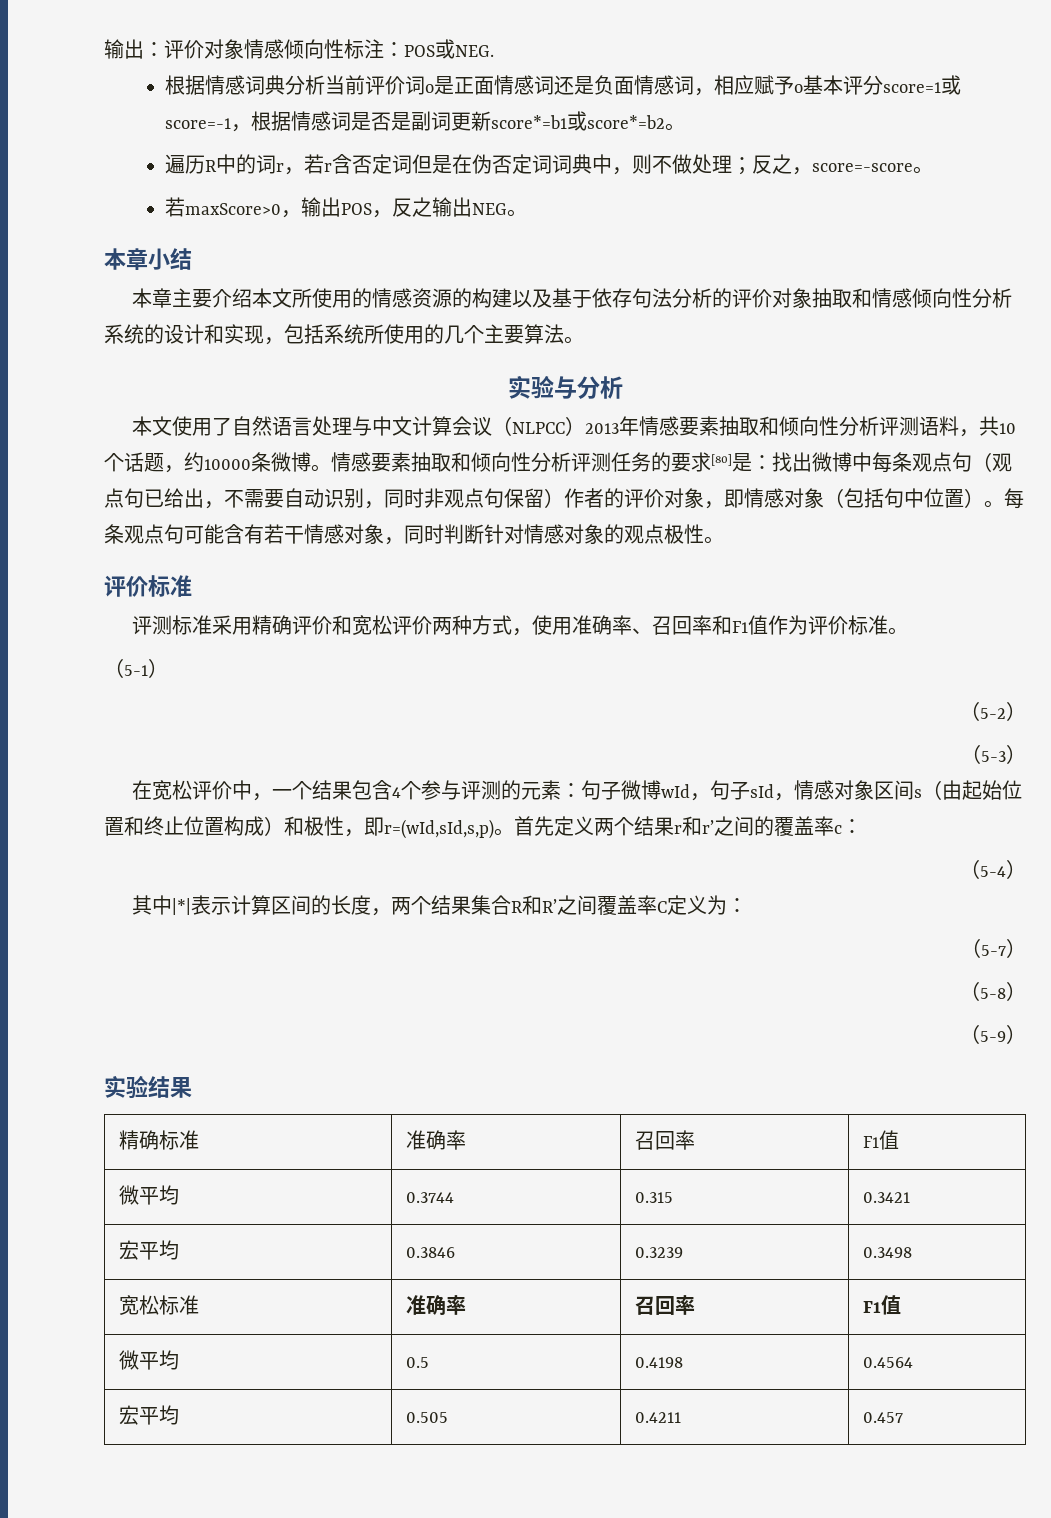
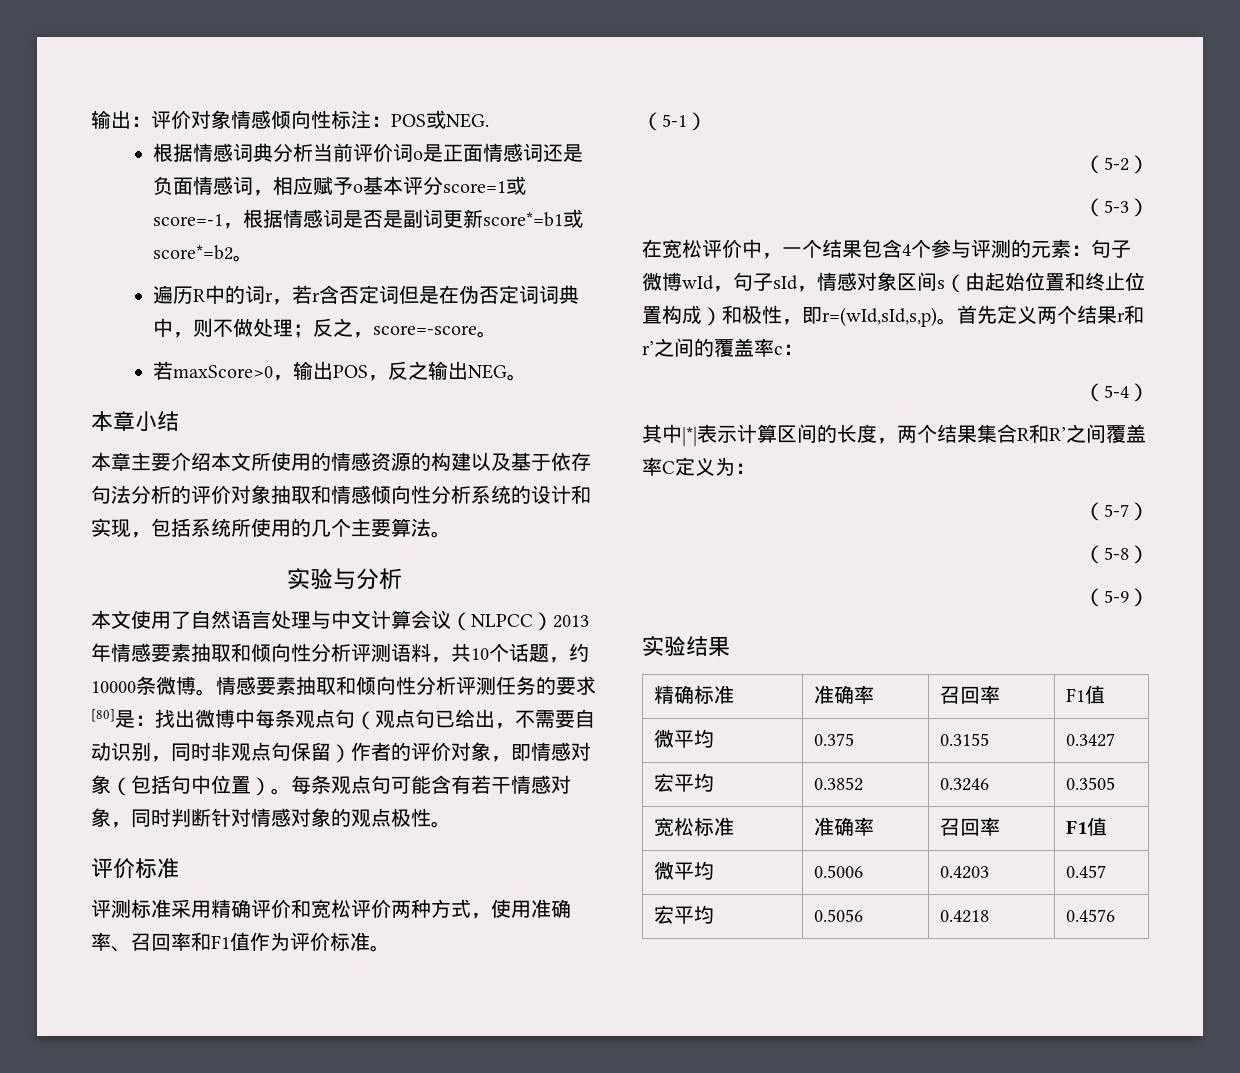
- 微平均 | 0.3744 | 0.315 | 0.3421
- 宏平均 | 0.3846 | 0.3239 | 0.3498
+ 微平均 | 0.375 | 0.3155 | 0.3427
+ 宏平均 | 0.3852 | 0.3246 | 0.3505
- 微平均 | 0.5 | 0.4198 | 0.4564
- 宏平均 | 0.505 | 0.4211 | 0.457
+ 微平均 | 0.5006 | 0.4203 | 0.457
+ 宏平均 | 0.5056 | 0.4218 | 0.4576

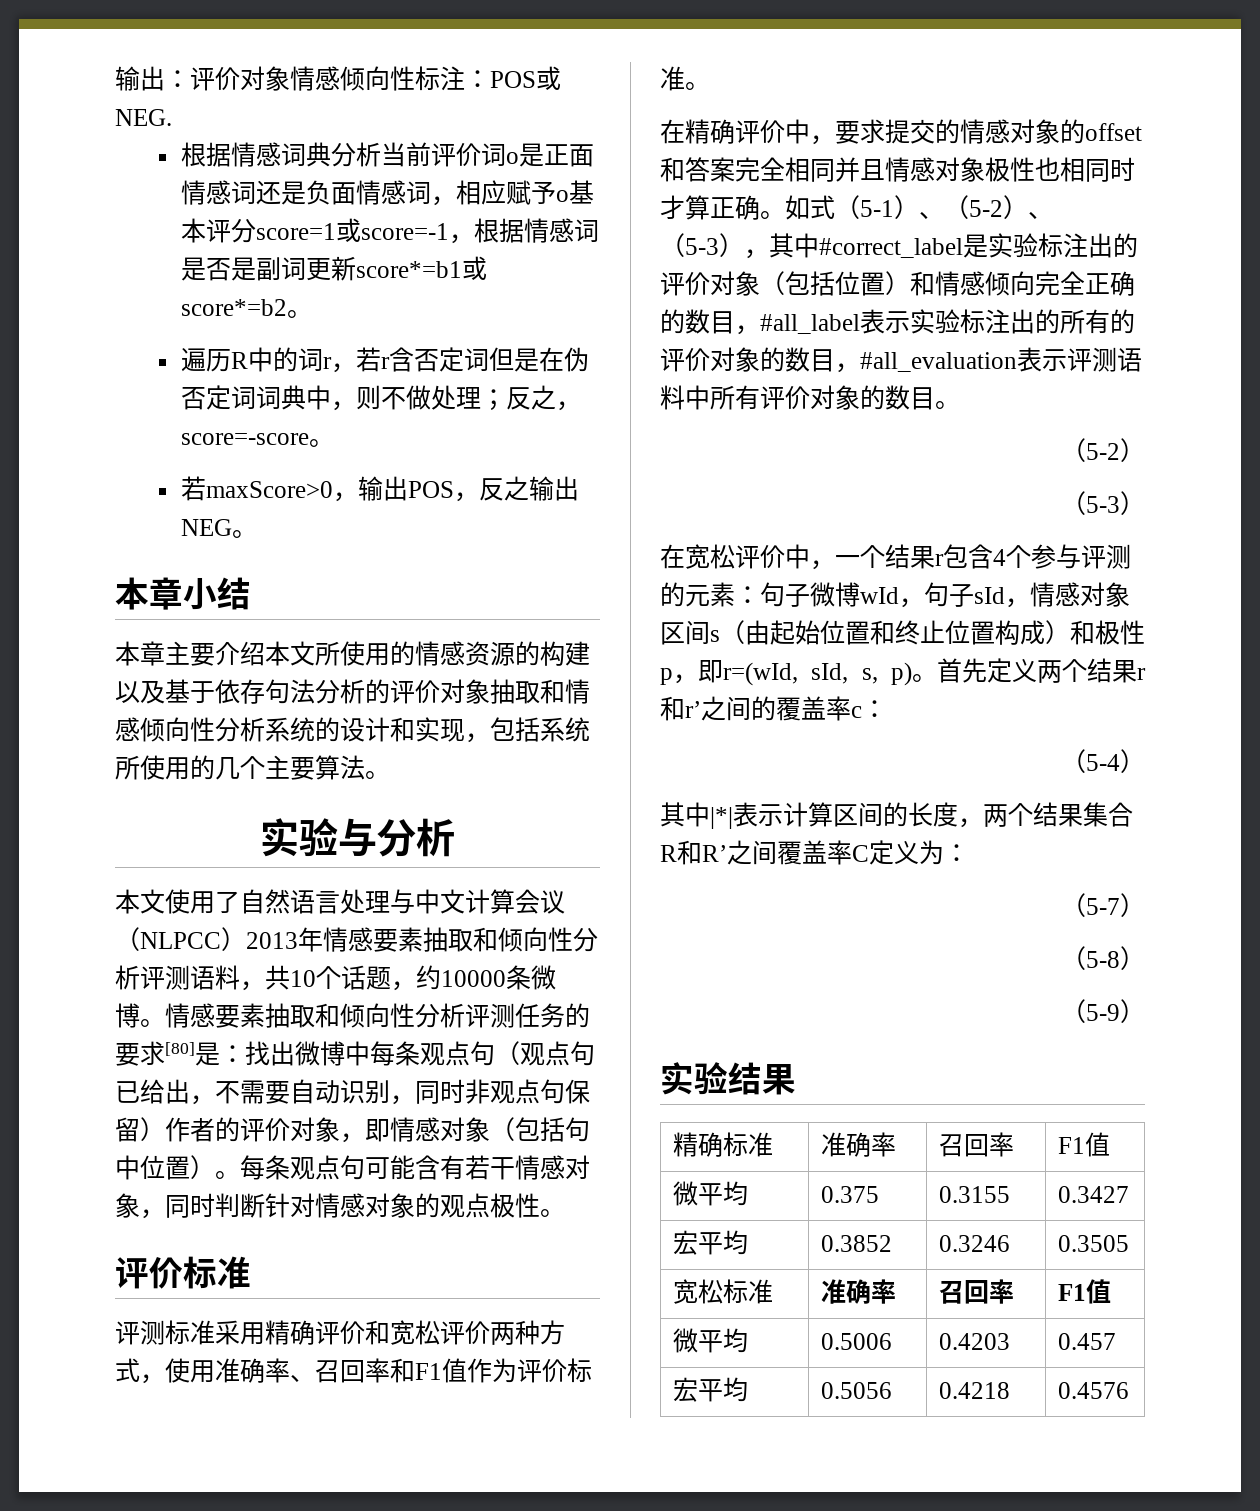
- （5-1）
+ 在精确评价中，要求提交的情感对象的offset和答案完全相同并且情感对象极性也相同时才算正确。如式（5-1）、（5-2）、（5-3），其中#correct_label是实验标注出的评价对象（包括位置）和情感倾向完全正确的数目，#all_label表示实验标注出的所有的评价对象的数目，#all_evaluation表示评测语料中所有评价对象的数目。
- 在宽松评价中，一个结果包含4个参与评测的元素：句子微博wId，句子sId，情感对象区间s（由起始位置和终止位置构成）和极性，即r=(wId,sId,s,p)。
+ 在宽松评价中，一个结果r包含4个参与评测的元素：句子微博wId，句子sId，情感对象区间s（由起始位置和终止位置构成）和极性p，即r=(wId, sId, s, p)。

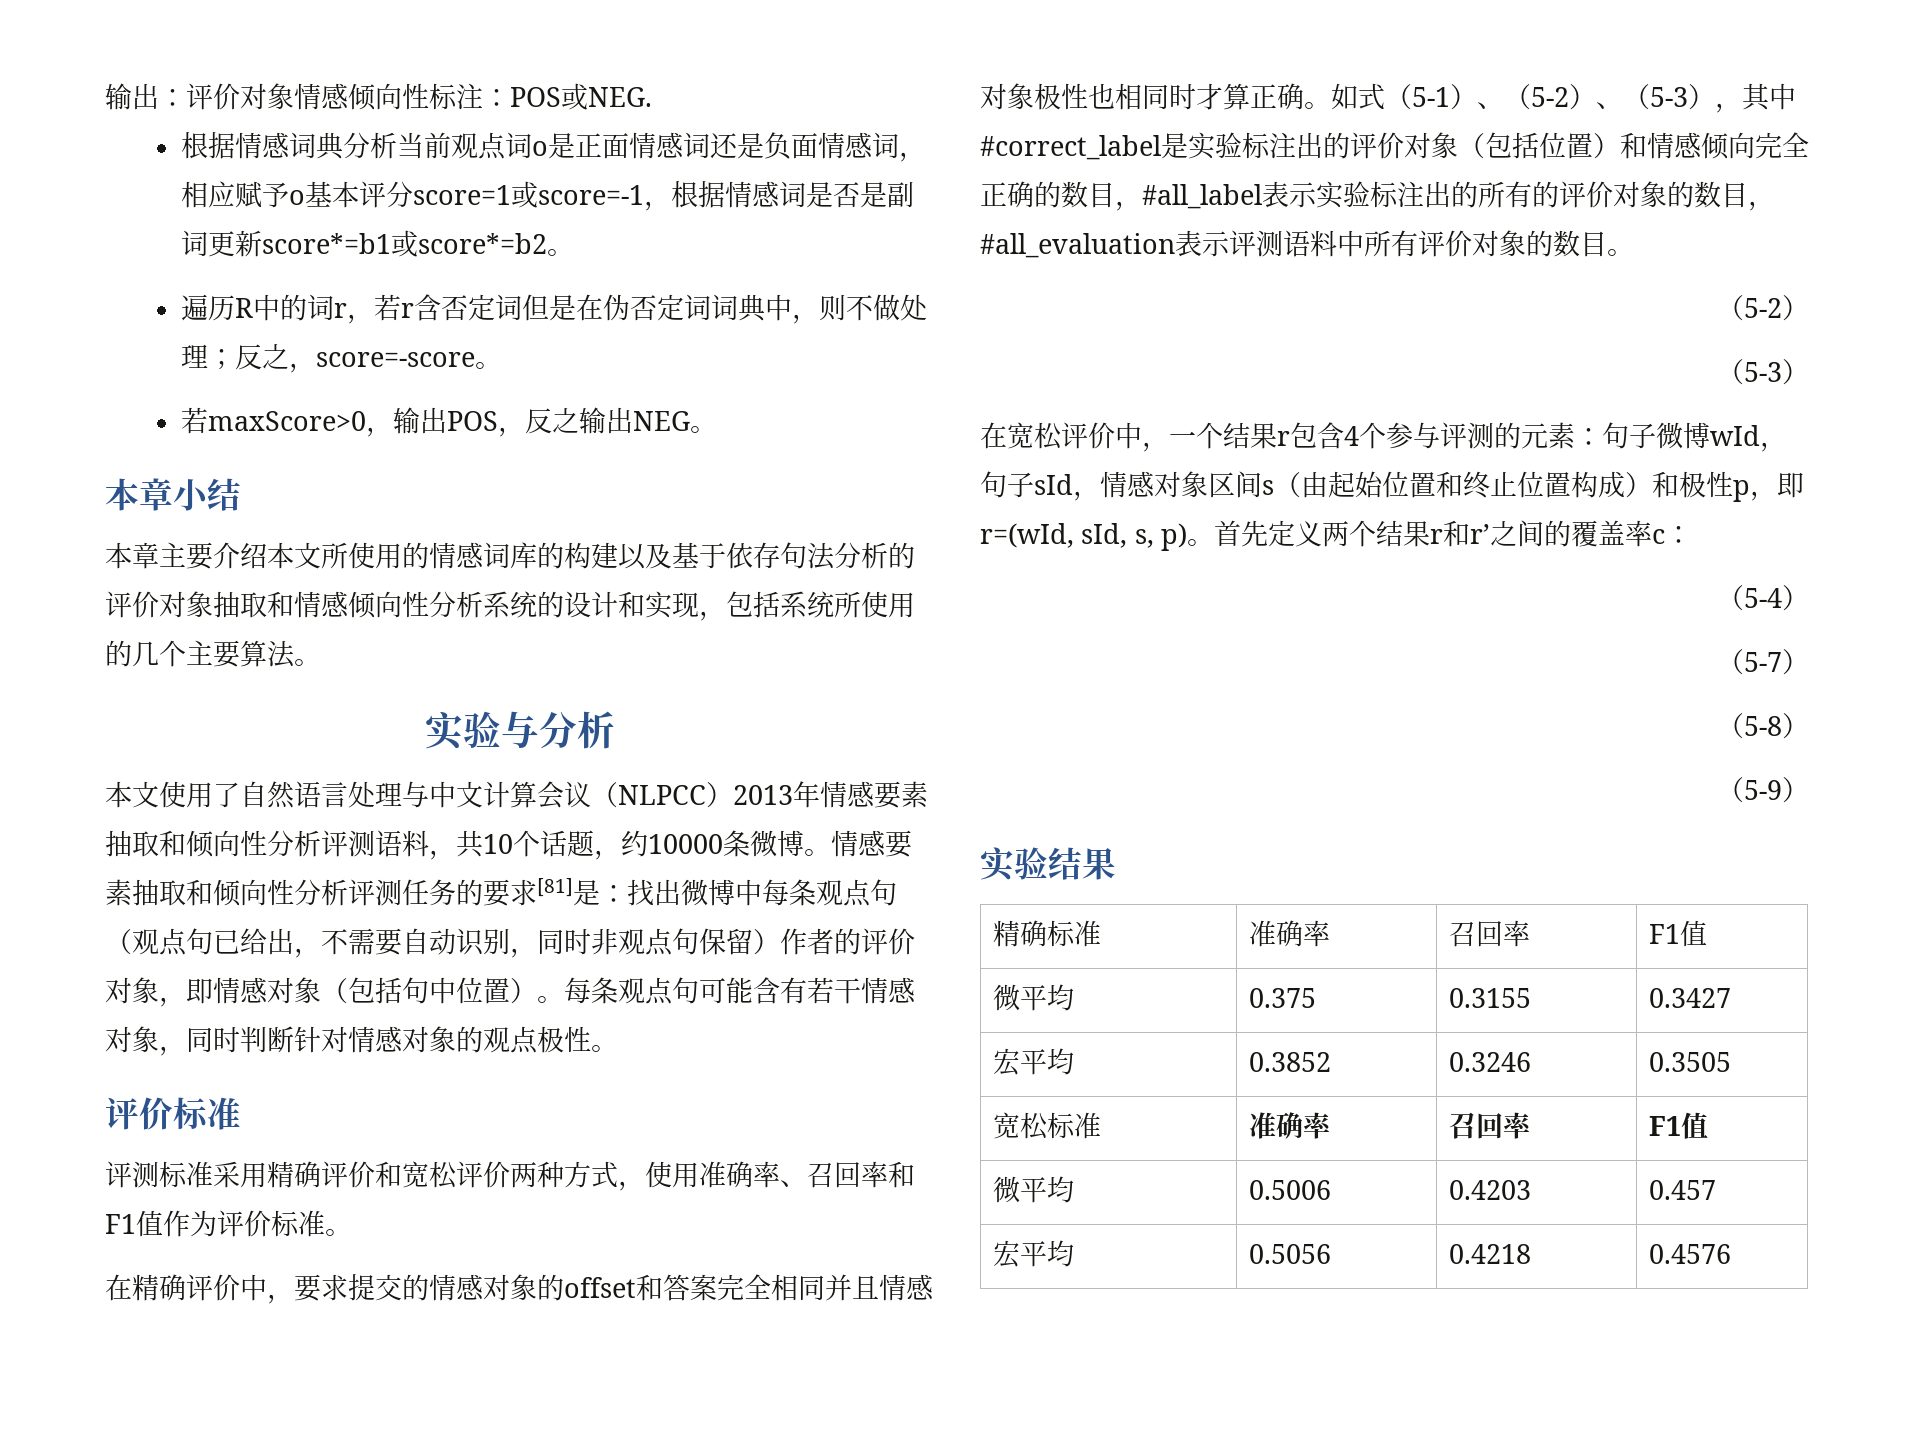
- 根据情感词典分析当前评价词o是正面情感词还是负面情感词，相应赋予o基本评分score=1或score=-1，根据情感词是否是副词更新score*=b1或score*=b2。
+ 根据情感词典分析当前观点词o是正面情感词还是负面情感词，相应赋予o基本评分score=1或score=-1，根据情感词是否是副词更新score*=b1或score*=b2。
- 本章主要介绍本文所使用的情感资源的构建以及基于依存句法分析的评价对象抽取和情感倾向性分析系统的设计和实现，包括系统所使用的几个主要算法。
+ 本章主要介绍本文所使用的情感词库的构建以及基于依存句法分析的评价对象抽取和情感倾向性分析系统的设计和实现，包括系统所使用的几个主要算法。
- 情感要素抽取和倾向性分析评测任务的要求[80]是：找出微博中每条观点句（观点句已给出，不需要自动识别，同时非观点句保留）作者的评价对象，即情感对象（包括句中位置）。
+ 情感要素抽取和倾向性分析评测任务的要求[81]是：找出微博中每条观点句（观点句已给出，不需要自动识别，同时非观点句保留）作者的评价对象，即情感对象（包括句中位置）。
- 其中|*|表示计算区间的长度，两个结果集合R和R’之间覆盖率C定义为：

